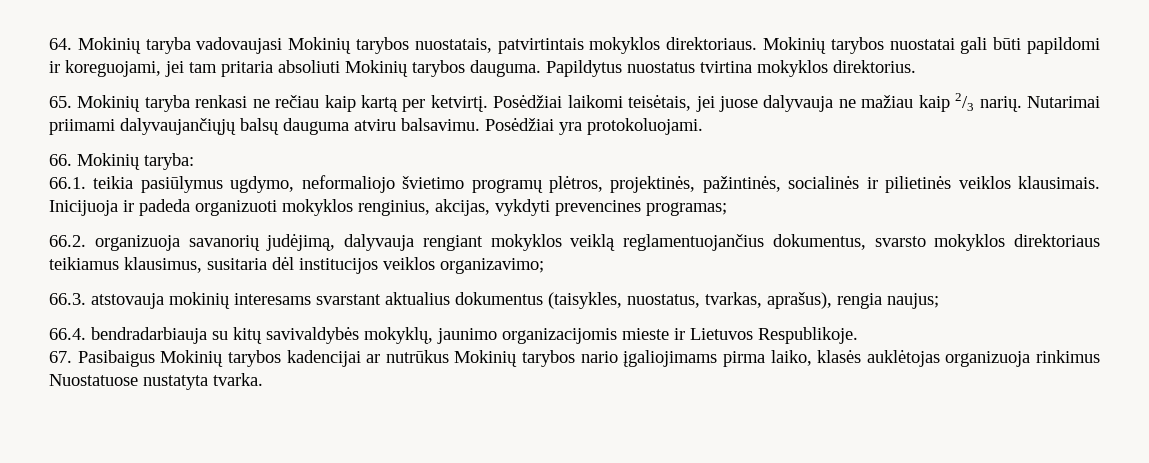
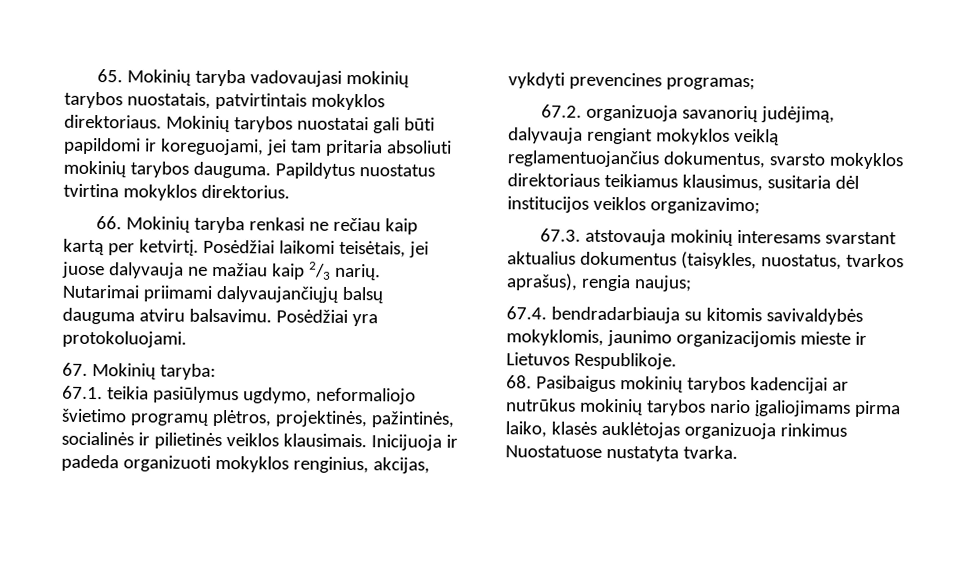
- 64. Mokinių taryba vadovaujasi Mokinių tarybos nuostatais, patvirtintais mokyklos direktoriaus.
+ 65. Mokinių taryba vadovaujasi mokinių tarybos nuostatais, patvirtintais mokyklos direktoriaus.
- Mokinių tarybos nuostatai gali būti papildomi ir koreguojami, jei tam pritaria absoliuti Mokinių tarybos dauguma.
+ Mokinių tarybos nuostatai gali būti papildomi ir koreguojami, jei tam pritaria absoliuti mokinių tarybos dauguma.
- 65. Mokinių taryba renkasi ne rečiau kaip kartą per ketvirtį.
+ 66. Mokinių taryba renkasi ne rečiau kaip kartą per ketvirtį.
- 66. Mokinių taryba:
+ 67. Mokinių taryba:
- 66.1. teikia pasiūlymus ugdymo, neformaliojo švietimo programų plėtros, projektinės, pažintinės, socialinės ir pilietinės veiklos klausimais.
+ 67.1. teikia pasiūlymus ugdymo, neformaliojo švietimo programų plėtros, projektinės, pažintinės, socialinės ir pilietinės veiklos klausimais.
- 66.2. organizuoja savanorių judėjimą, dalyvauja rengiant mokyklos veiklą reglamentuojančius dokumentus, svarsto mokyklos direktoriaus teikiamus klausimus, susitaria dėl institucijos veiklos organizavimo;
+ 67.2. organizuoja savanorių judėjimą, dalyvauja rengiant mokyklos veiklą reglamentuojančius dokumentus, svarsto mokyklos direktoriaus teikiamus klausimus, susitaria dėl institucijos veiklos organizavimo;
- 66.3. atstovauja mokinių interesams svarstant aktualius dokumentus (taisykles, nuostatus, tvarkas, aprašus), rengia naujus;
+ 67.3. atstovauja mokinių interesams svarstant aktualius dokumentus (taisykles, nuostatus, tvarkos aprašus), rengia naujus;
- 66.4. bendradarbiauja su kitų savivaldybės mokyklų, jaunimo organizacijomis mieste ir Lietuvos Respublikoje.
+ 67.4. bendradarbiauja su kitomis savivaldybės mokyklomis, jaunimo organizacijomis mieste ir Lietuvos Respublikoje.
- 67. Pasibaigus Mokinių tarybos kadencijai ar nutrūkus Mokinių tarybos nario įgaliojimams pirma laiko, klasės auklėtojas organizuoja rinkimus Nuostatuose nustatyta tvarka.
+ 68. Pasibaigus mokinių tarybos kadencijai ar nutrūkus mokinių tarybos nario įgaliojimams pirma laiko, klasės auklėtojas organizuoja rinkimus Nuostatuose nustatyta tvarka.

